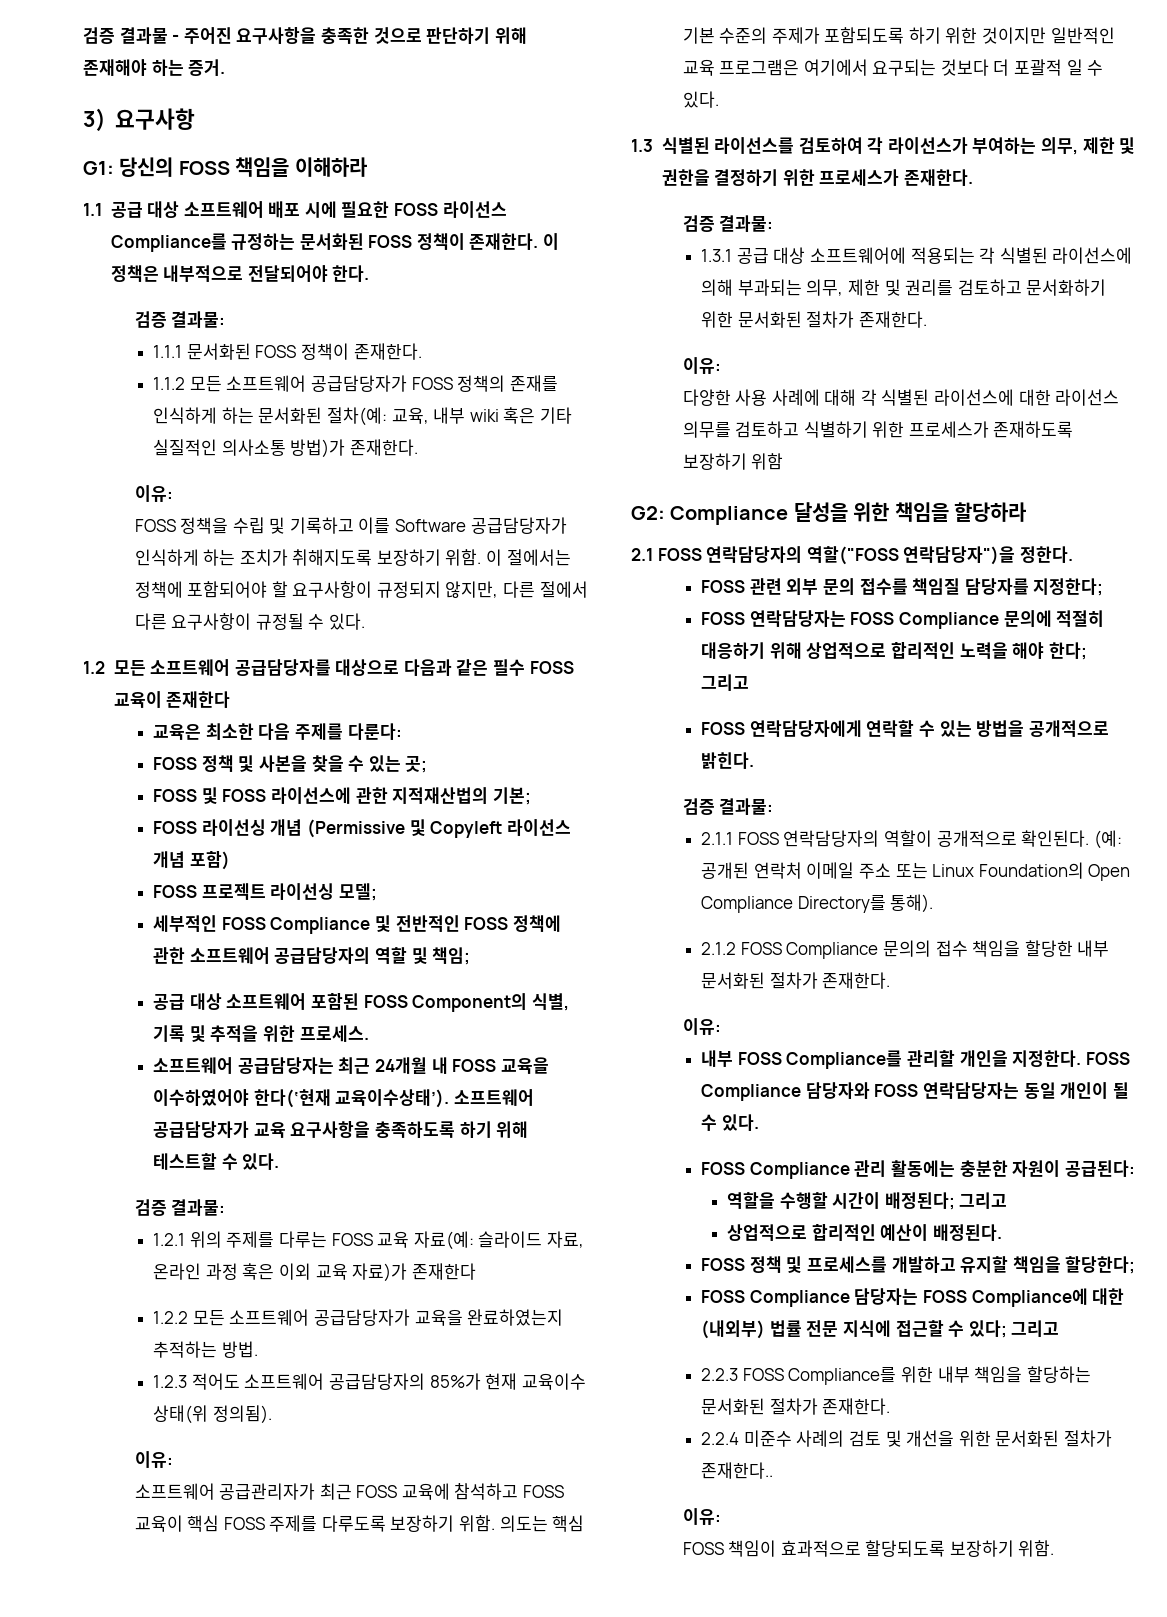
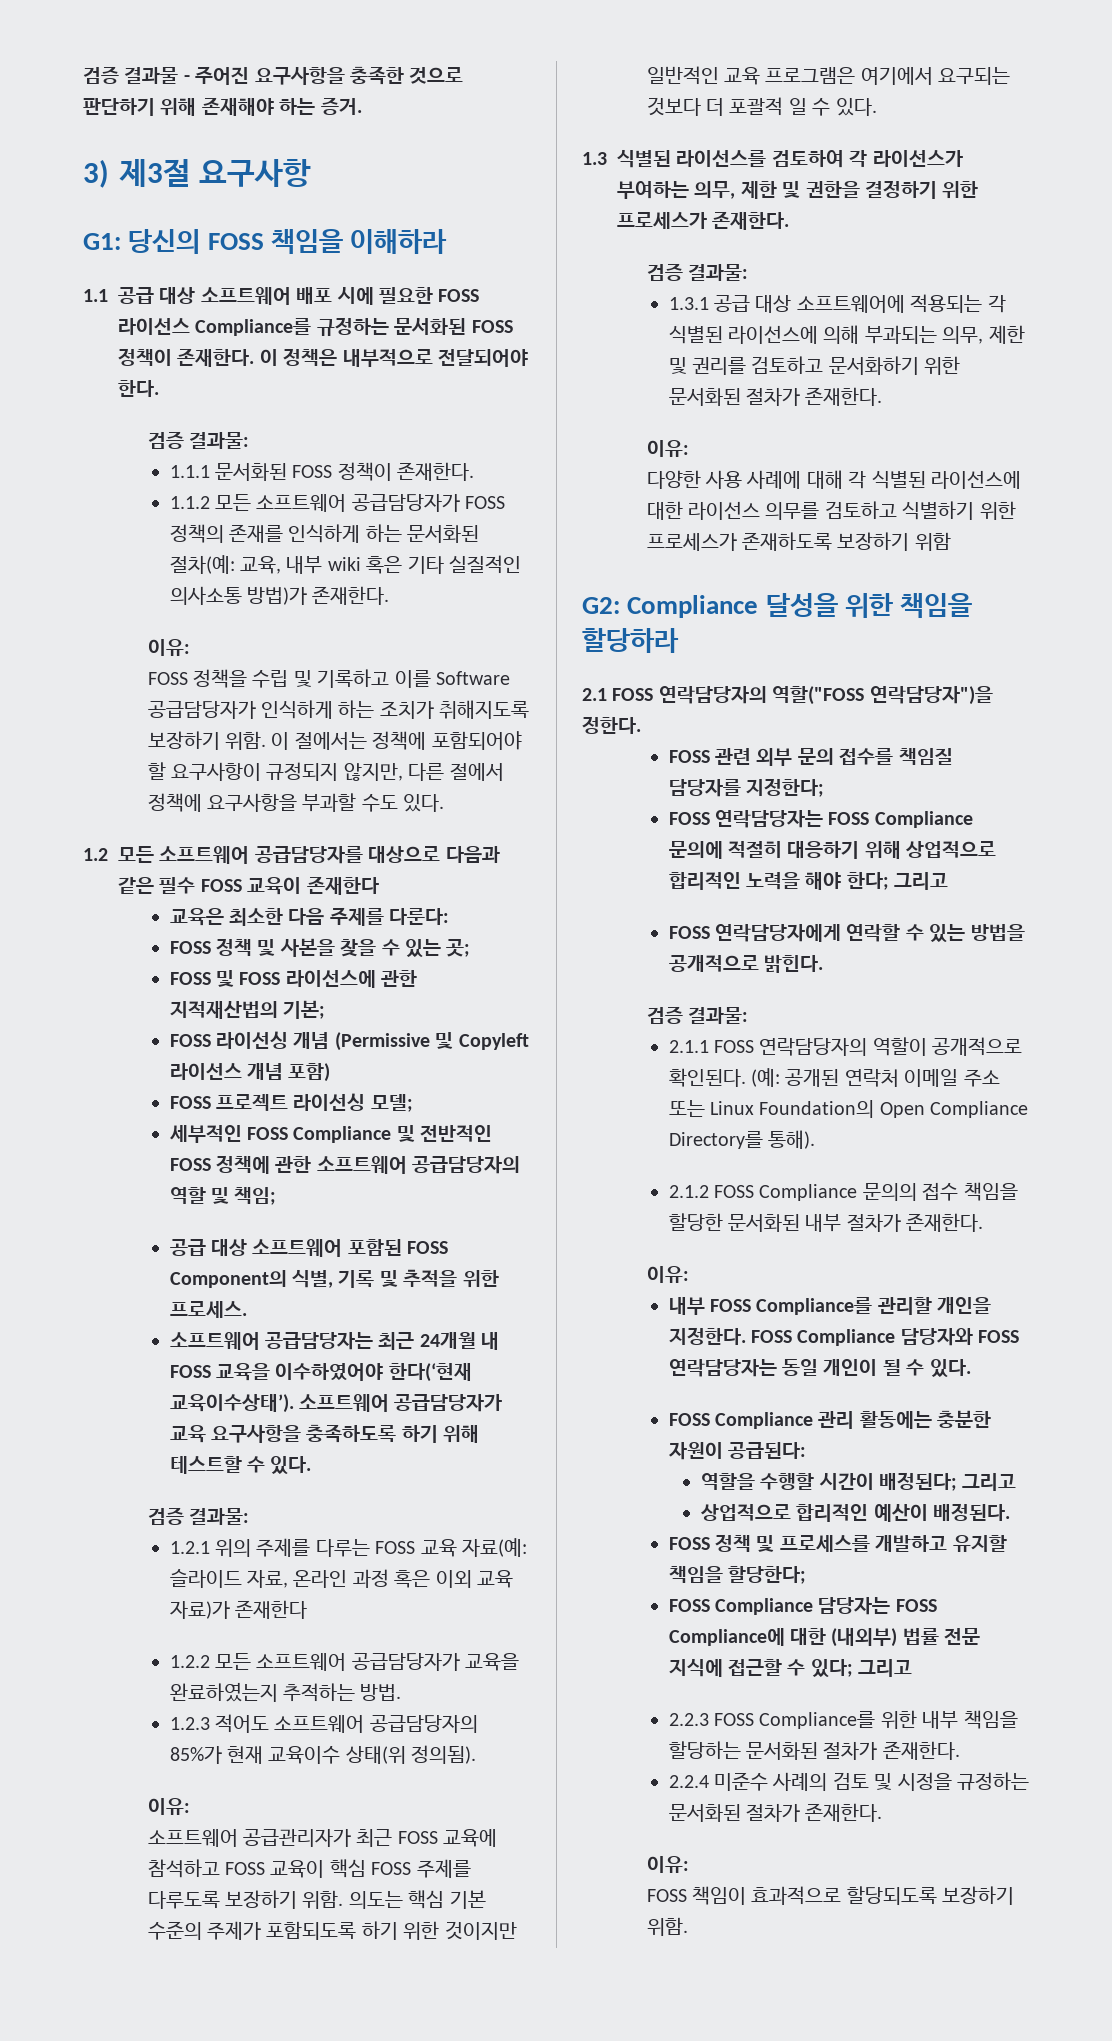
- 3) 요구사항
+ 3) 제3절 요구사항
- 이 절에서는 정책에 포함되어야 할 요구사항이 규정되지 않지만, 다른 절에서 다른 요구사항이 규정될 수 있다.
+ 이 절에서는 정책에 포함되어야 할 요구사항이 규정되지 않지만, 다른 절에서 정책에 요구사항을 부과할 수도 있다.
- 2.1.2 FOSS Compliance 문의의 접수 책임을 할당한 내부 문서화된 절차가 존재한다.
+ 2.1.2 FOSS Compliance 문의의 접수 책임을 할당한 문서화된 내부 절차가 존재한다.
- 2.2.4 미준수 사례의 검토 및 개선을 위한 문서화된 절차가 존재한다..
+ 2.2.4 미준수 사례의 검토 및 시정을 규정하는 문서화된 절차가 존재한다.

